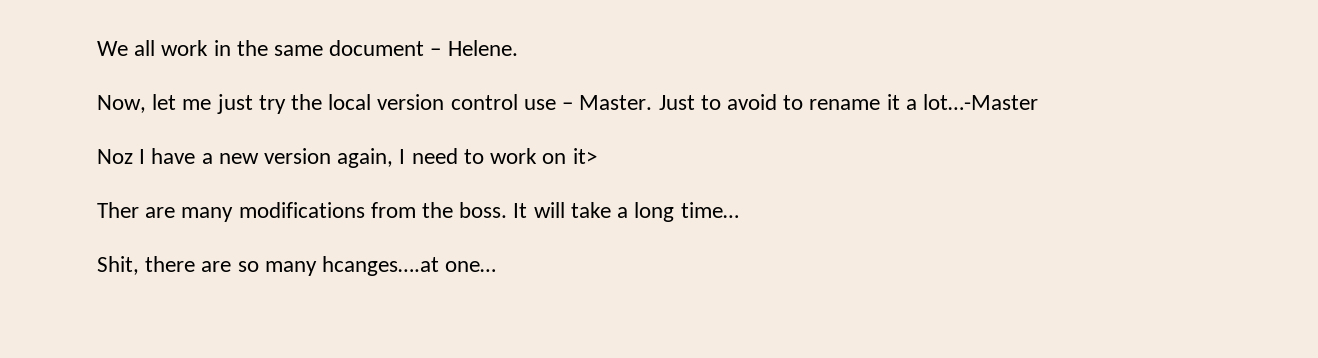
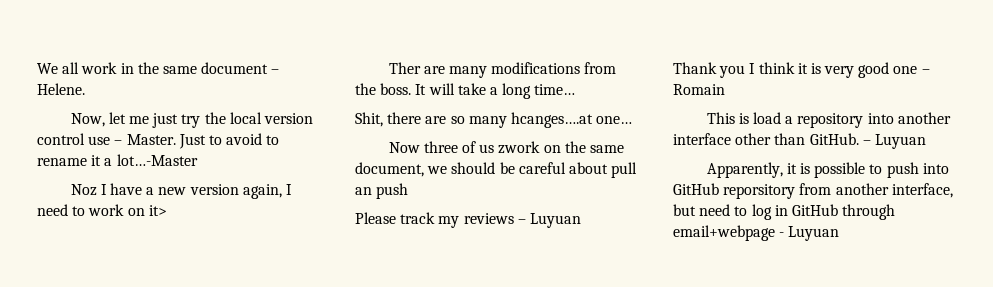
+ Now three of us zwork on the same document, we should be careful about pull an push
+ Please track my reviews – Luyuan
+ Thank you I think it is very good one – Romain
+ This is load a repository into another interface other than GitHub. – Luyuan
+ Apparently, it is possible to push into GitHub reporsitory from another interface, but need to log in GitHub through email+webpage - Luyuan

